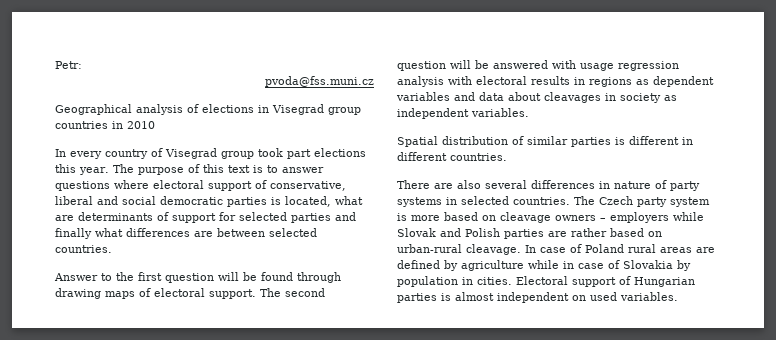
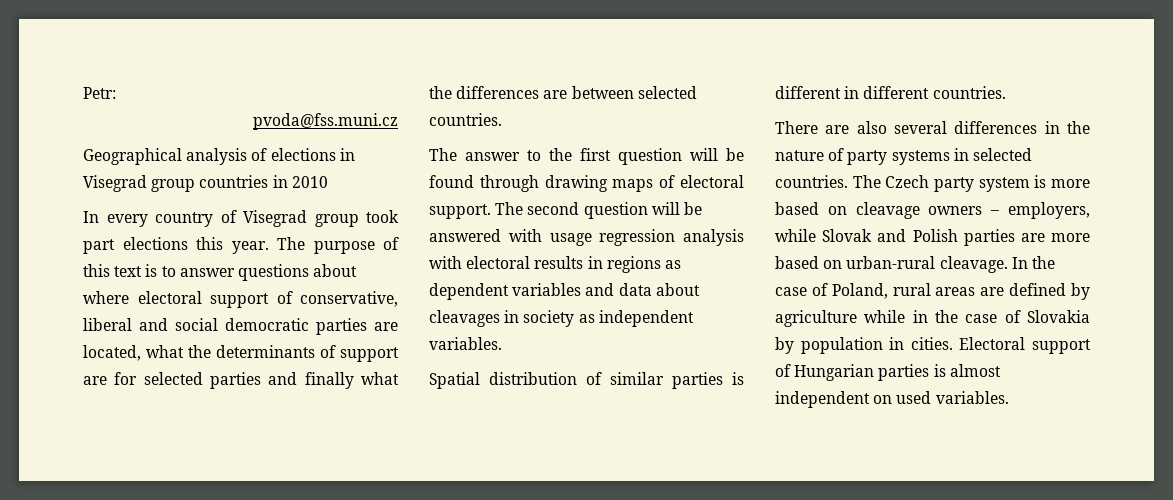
- The purpose of this text is to answer questions where electoral support of conservative, liberal and social democratic parties is located, what are determinants of support for selected parties and finally what differences are between selected countries.
+ The purpose of this text is to answer questions about where electoral support of conservative, liberal and social democratic parties are located, what the determinants of support are for selected parties and finally what the differences are between selected countries.
- Answer to the first question will be found through drawing maps of electoral support.
+ The answer to the first question will be found through drawing maps of electoral support.
- There are also several differences in nature of party systems in selected countries.
+ There are also several differences in the nature of party systems in selected countries.
- The Czech party system is more based on cleavage owners – employers while Slovak and Polish parties are rather based on urban-rural cleavage.
+ The Czech party system is more based on cleavage owners – employers, while Slovak and Polish parties are more based on urban-rural cleavage.
- In case of Poland rural areas are defined by agriculture while in case of Slovakia by population in cities.
+ In the case of Poland, rural areas are defined by agriculture while in the case of Slovakia by population in cities.

